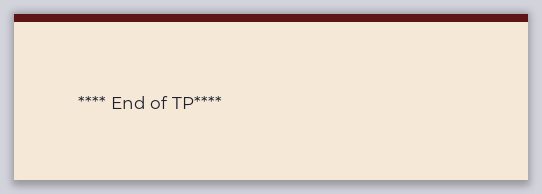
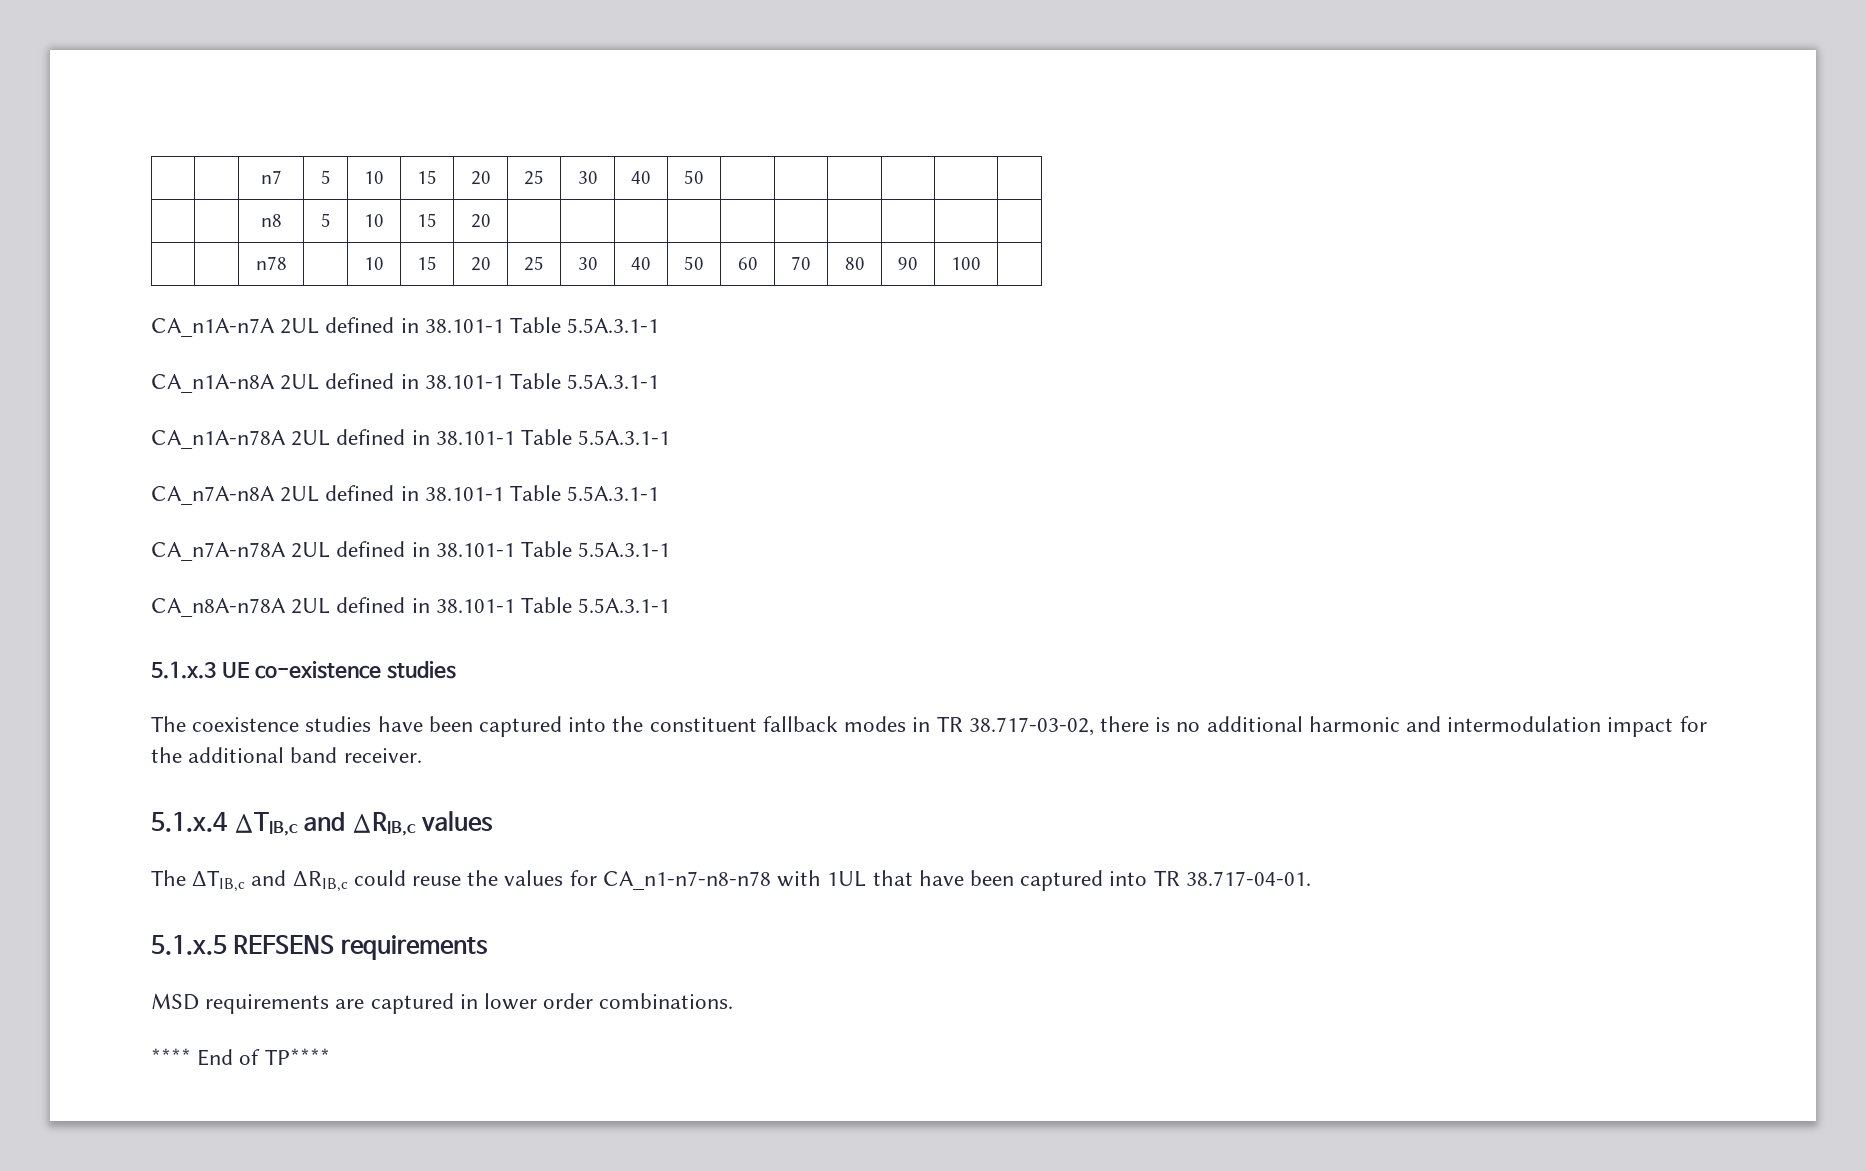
+ | | n7 | 5 | 10 | 15 | 20 | 25 | 30 | 40 | 50 | | | | | |
+ | | n8 | 5 | 10 | 15 | 20 | | | | | | | | | |
+ | | n78 | | 10 | 15 | 20 | 25 | 30 | 40 | 50 | 60 | 70 | 80 | 90 | 100 |
+ CA_n1A-n7A 2UL defined in 38.101-1 Table 5.5A.3.1-1
+ CA_n1A-n8A 2UL defined in 38.101-1 Table 5.5A.3.1-1
+ CA_n1A-n78A 2UL defined in 38.101-1 Table 5.5A.3.1-1
+ CA_n7A-n8A 2UL defined in 38.101-1 Table 5.5A.3.1-1
+ CA_n7A-n78A 2UL defined in 38.101-1 Table 5.5A.3.1-1
+ CA_n8A-n78A 2UL defined in 38.101-1 Table 5.5A.3.1-1
+ 5.1.x.3 UE co-existence studies
+ The coexistence studies have been captured into the constituent fallback modes in TR 38.717-03-02, there is no additional harmonic and intermodulation impact for the additional band receiver.
+ 5.1.x.4 ∆TIB,c and ∆RIB,c values
+ The ΔTIB,c and ΔRIB,c could reuse the values for CA_n1-n7-n8-n78 with 1UL that have been captured into TR 38.717-04-01.
+ 5.1.x.5 REFSENS requirements
+ MSD requirements are captured in lower order combinations.

